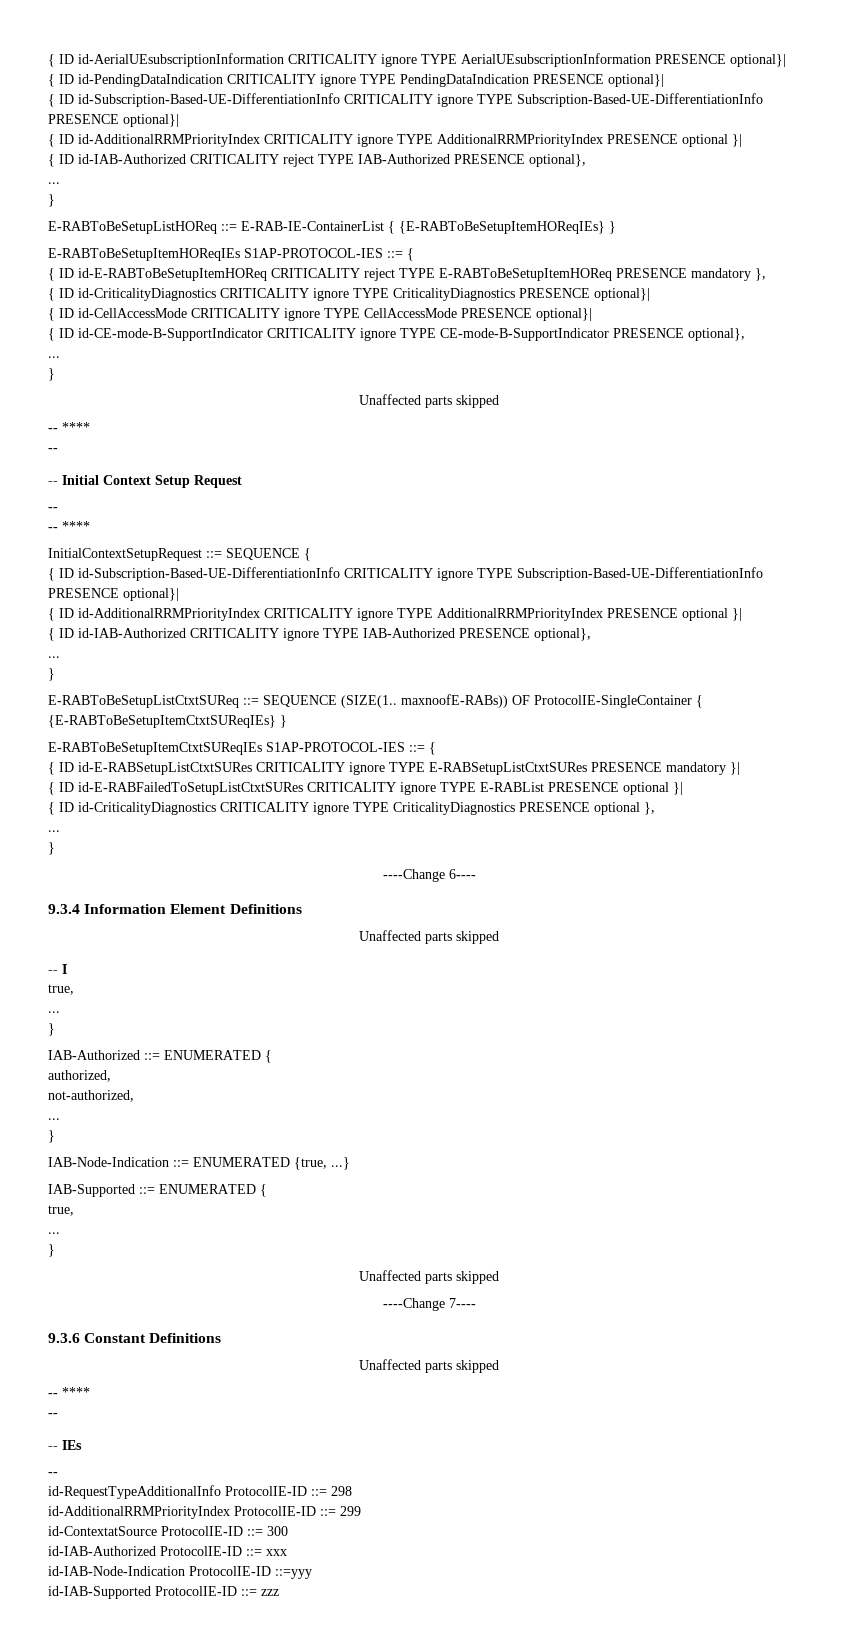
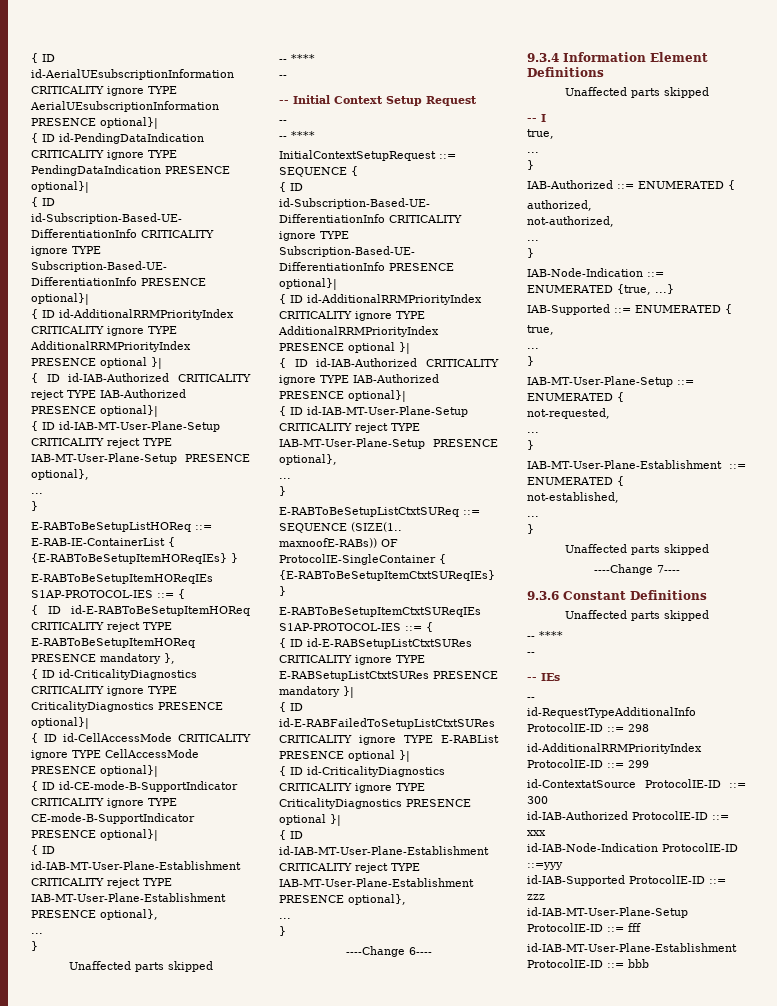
- { ID id-IAB-Authorized CRITICALITY reject TYPE IAB-Authorized PRESENCE optional},
+ { ID id-IAB-Authorized CRITICALITY reject TYPE IAB-Authorized PRESENCE optional}|
+ { ID id-IAB-MT-User-Plane-Setup CRITICALITY reject TYPE IAB-MT-User-Plane-Setup PRESENCE optional},
- { ID id-CE-mode-B-SupportIndicator CRITICALITY ignore TYPE CE-mode-B-SupportIndicator PRESENCE optional},
+ { ID id-CE-mode-B-SupportIndicator CRITICALITY ignore TYPE CE-mode-B-SupportIndicator PRESENCE optional}|
+ { ID id-IAB-MT-User-Plane-Establishment CRITICALITY reject TYPE IAB-MT-User-Plane-Establishment PRESENCE optional},
- { ID id-IAB-Authorized CRITICALITY ignore TYPE IAB-Authorized PRESENCE optional},
+ { ID id-IAB-Authorized CRITICALITY ignore TYPE IAB-Authorized PRESENCE optional}|
+ { ID id-IAB-MT-User-Plane-Setup CRITICALITY reject TYPE IAB-MT-User-Plane-Setup PRESENCE optional},
- { ID id-CriticalityDiagnostics CRITICALITY ignore TYPE CriticalityDiagnostics PRESENCE optional },
+ { ID id-CriticalityDiagnostics CRITICALITY ignore TYPE CriticalityDiagnostics PRESENCE optional }|
+ { ID id-IAB-MT-User-Plane-Establishment CRITICALITY reject TYPE IAB-MT-User-Plane-Establishment PRESENCE optional},
+ IAB-MT-User-Plane-Setup ::= ENUMERATED {
+ not-requested,
+ ...
+ }
+ IAB-MT-User-Plane-Establishment ::= ENUMERATED {
+ not-established,
+ ...
+ }
+ id-IAB-MT-User-Plane-Setup ProtocolIE-ID ::= fff
+ id-IAB-MT-User-Plane-Establishment ProtocolIE-ID ::= bbb

